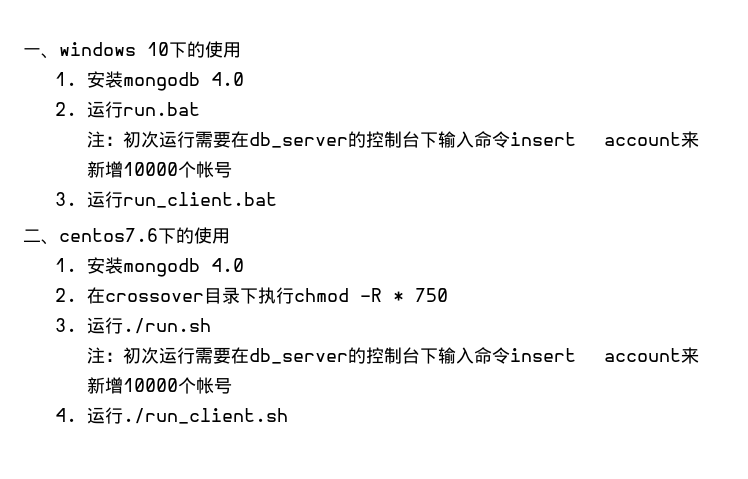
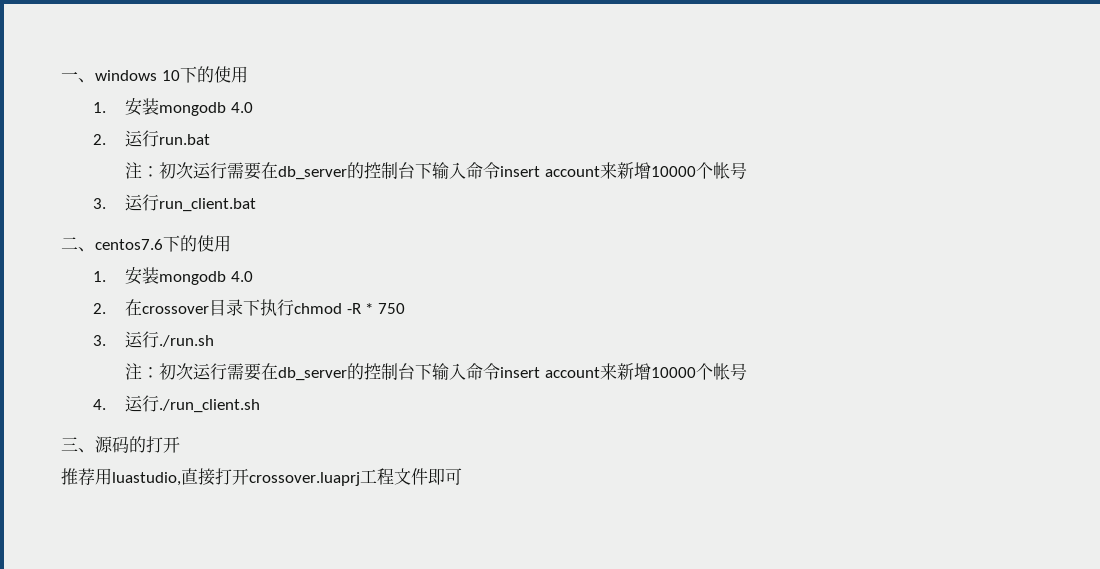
+ 三、源码的打开
+ 推荐用luastudio,直接打开crossover.luaprj工程文件即可

